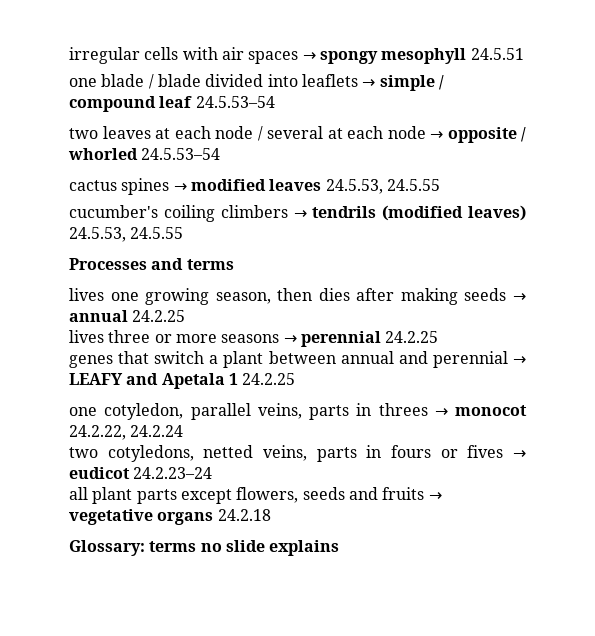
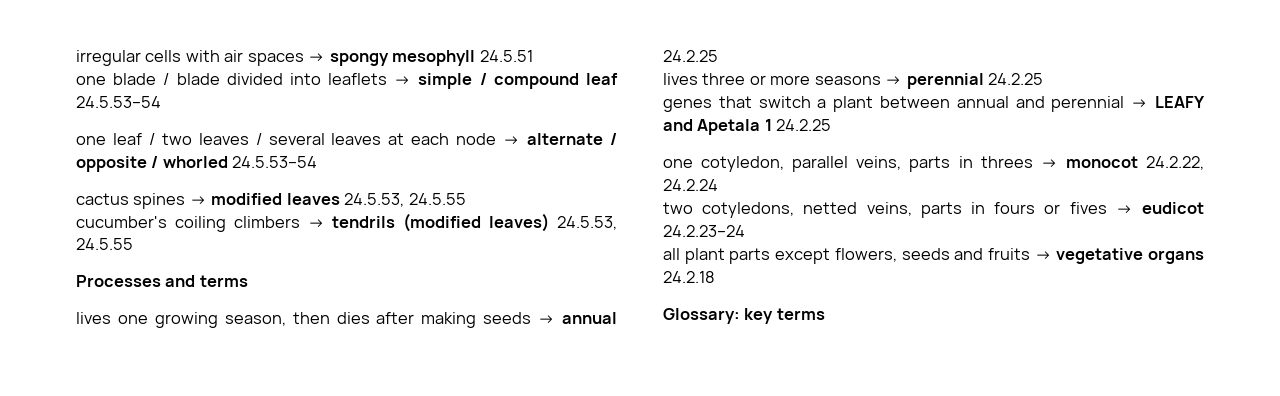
- two leaves at each node / several at each node → opposite / whorled 24.5.53–54
+ one leaf / two leaves / several leaves at each node → alternate / opposite / whorled 24.5.53–54
- Glossary: terms no slide explains
+ Glossary: key terms

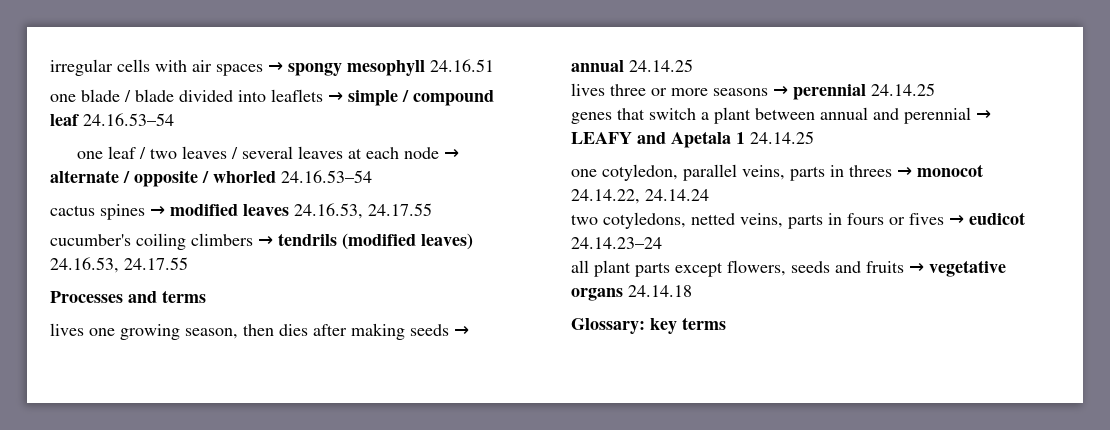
- irregular cells with air spaces → spongy mesophyll 24.5.51
+ irregular cells with air spaces → spongy mesophyll 24.16.51
- one blade / blade divided into leaflets → simple / compound leaf 24.5.53–54
+ one blade / blade divided into leaflets → simple / compound leaf 24.16.53–54
- one leaf / two leaves / several leaves at each node → alternate / opposite / whorled 24.5.53–54
+ one leaf / two leaves / several leaves at each node → alternate / opposite / whorled 24.16.53–54
- cactus spines → modified leaves 24.5.53, 24.5.55
+ cactus spines → modified leaves 24.16.53, 24.17.55
- cucumber's coiling climbers → tendrils (modified leaves) 24.5.53, 24.5.55
+ cucumber's coiling climbers → tendrils (modified leaves) 24.16.53, 24.17.55
- lives one growing season, then dies after making seeds → annual 24.2.25
+ lives one growing season, then dies after making seeds → annual 24.14.25
- lives three or more seasons → perennial 24.2.25
+ lives three or more seasons → perennial 24.14.25
- genes that switch a plant between annual and perennial → LEAFY and Apetala 1 24.2.25
+ genes that switch a plant between annual and perennial → LEAFY and Apetala 1 24.14.25
- one cotyledon, parallel veins, parts in threes → monocot 24.2.22, 24.2.24
+ one cotyledon, parallel veins, parts in threes → monocot 24.14.22, 24.14.24
- two cotyledons, netted veins, parts in fours or fives → eudicot 24.2.23–24
+ two cotyledons, netted veins, parts in fours or fives → eudicot 24.14.23–24
- all plant parts except flowers, seeds and fruits → vegetative organs 24.2.18
+ all plant parts except flowers, seeds and fruits → vegetative organs 24.14.18

